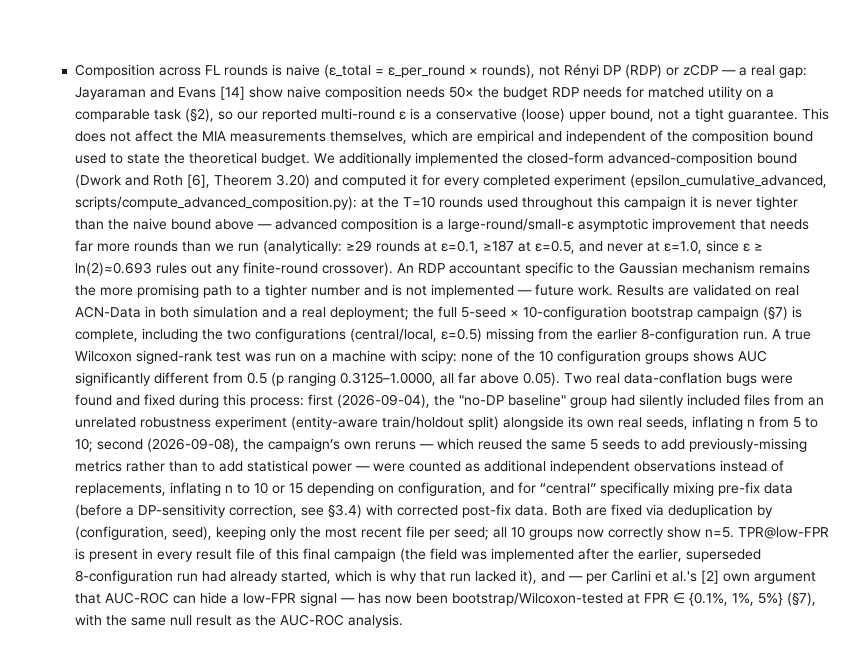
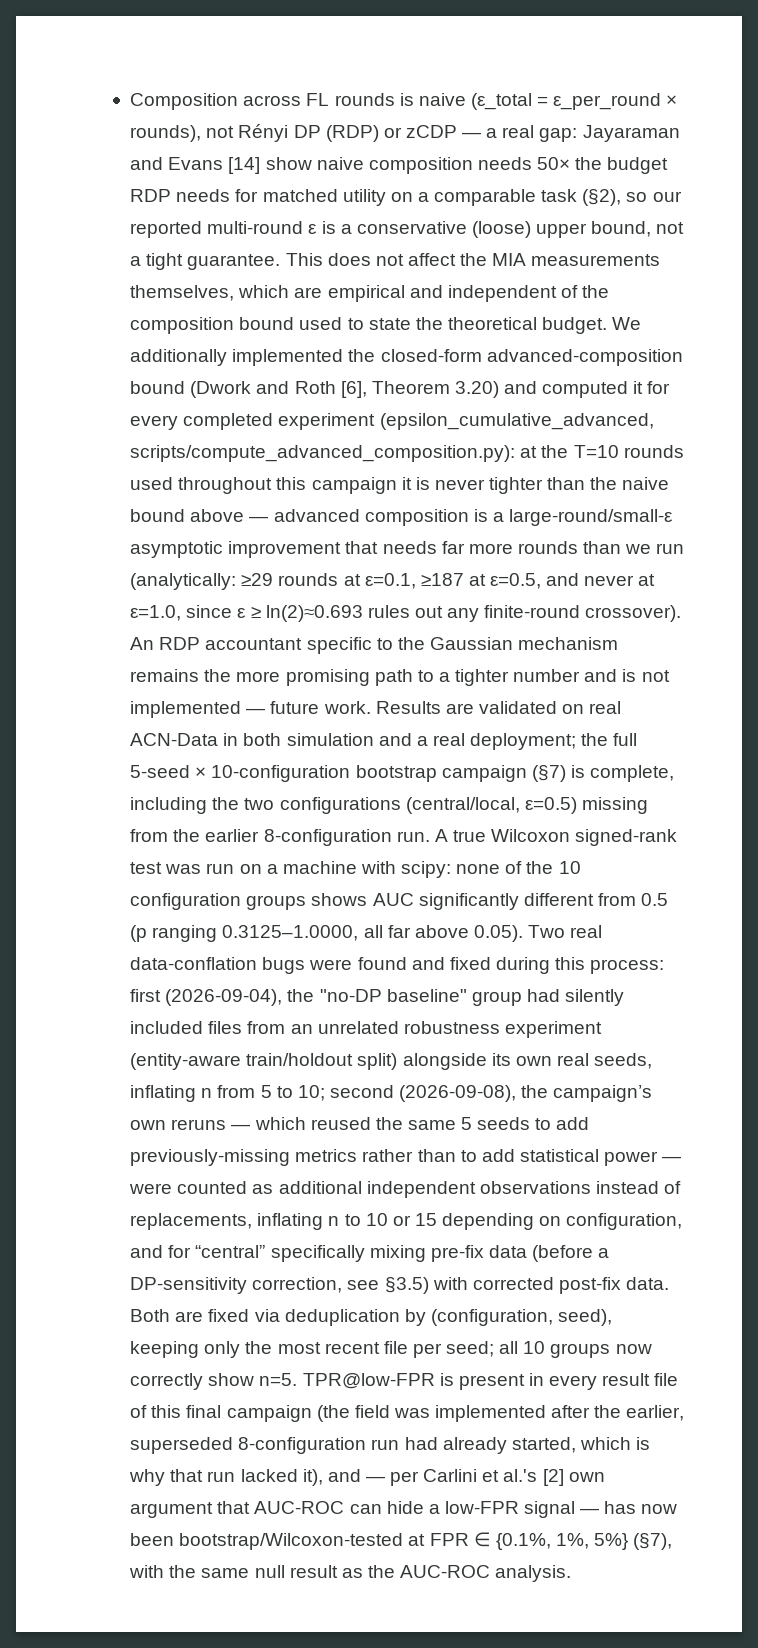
- second (2026-09-08), the campaign’s own reruns — which reused the same 5 seeds to add previously-missing metrics rather than to add statistical power — were counted as additional independent observations instead of replacements, inflating n to 10 or 15 depending on configuration, and for “central” specifically mixing pre-fix data (before a DP-sensitivity correction, see §3.4) with corrected post-fix data.
+ second (2026-09-08), the campaign’s own reruns — which reused the same 5 seeds to add previously-missing metrics rather than to add statistical power — were counted as additional independent observations instead of replacements, inflating n to 10 or 15 depending on configuration, and for “central” specifically mixing pre-fix data (before a DP-sensitivity correction, see §3.5) with corrected post-fix data.

